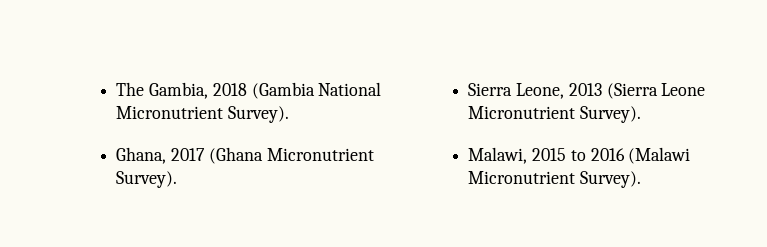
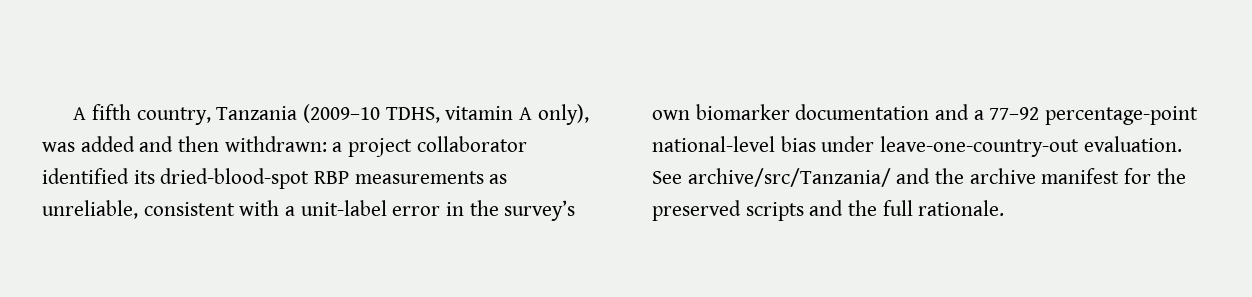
- The Gambia, 2018 (Gambia National Micronutrient Survey).
- Ghana, 2017 (Ghana Micronutrient Survey).
- Sierra Leone, 2013 (Sierra Leone Micronutrient Survey).
- Malawi, 2015 to 2016 (Malawi Micronutrient Survey).
+ A fifth country, Tanzania (2009–10 TDHS, vitamin A only), was added and then withdrawn: a project collaborator identified its dried-blood-spot RBP measurements as unreliable, consistent with a unit-label error in the survey’s own biomarker documentation and a 77–92 percentage-point national-level bias under leave-one-country-out evaluation. See archive/src/Tanzania/ and the archive manifest for the preserved scripts and the full rationale.

